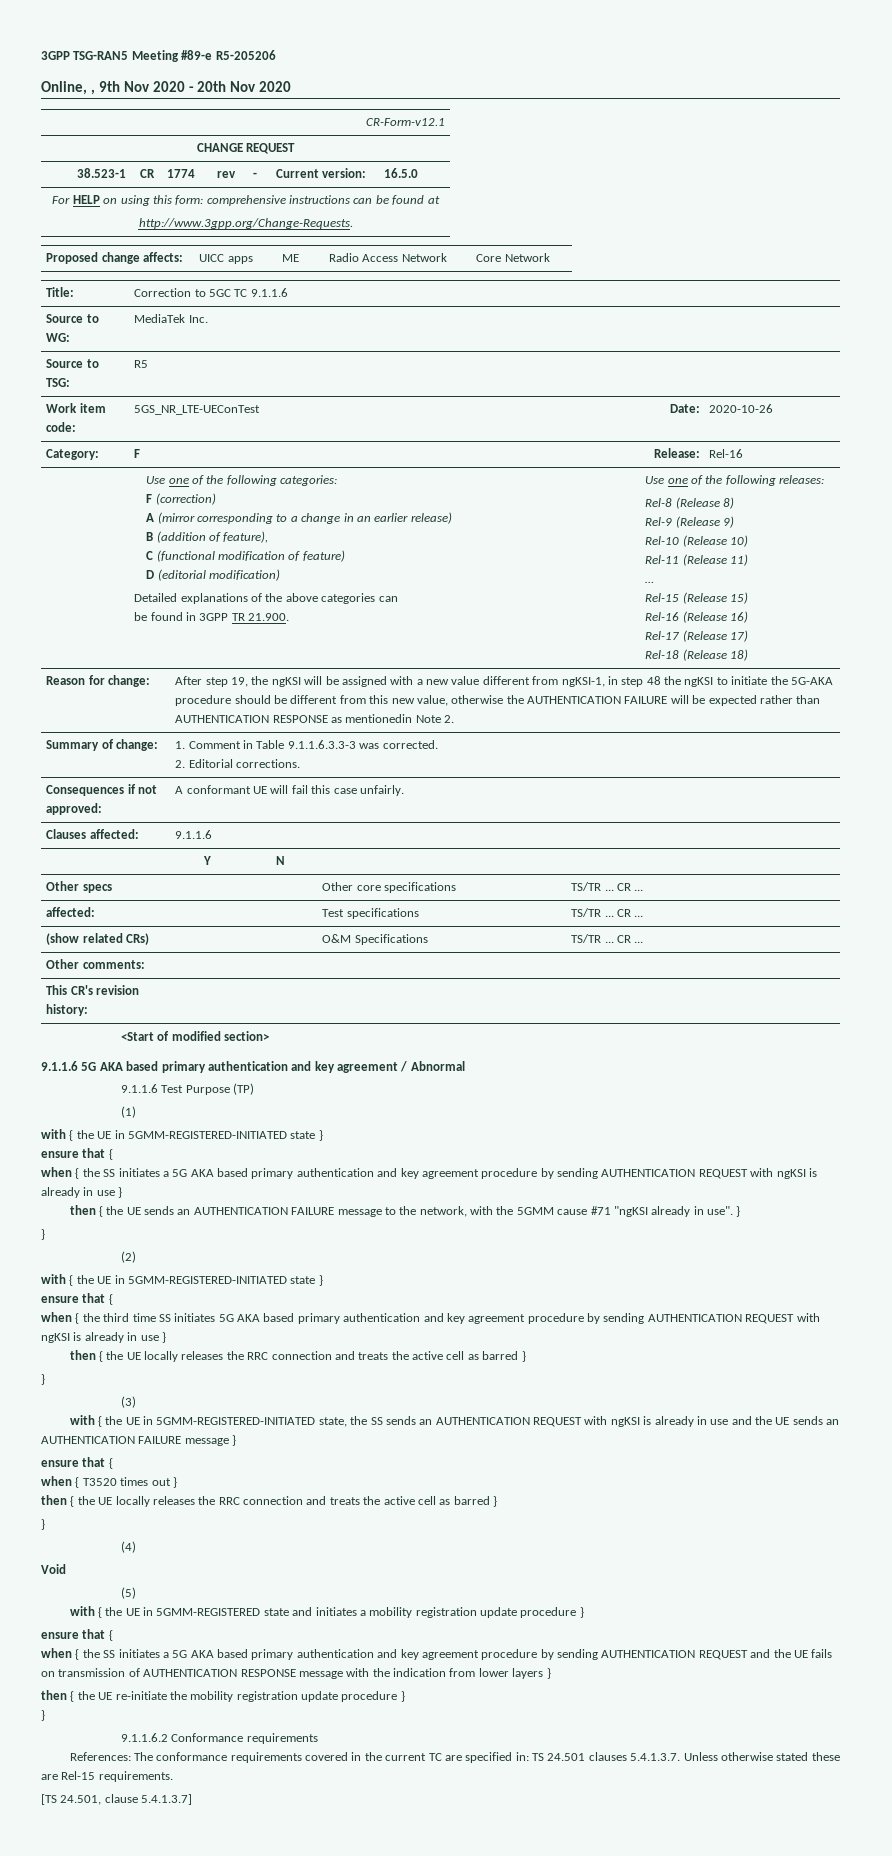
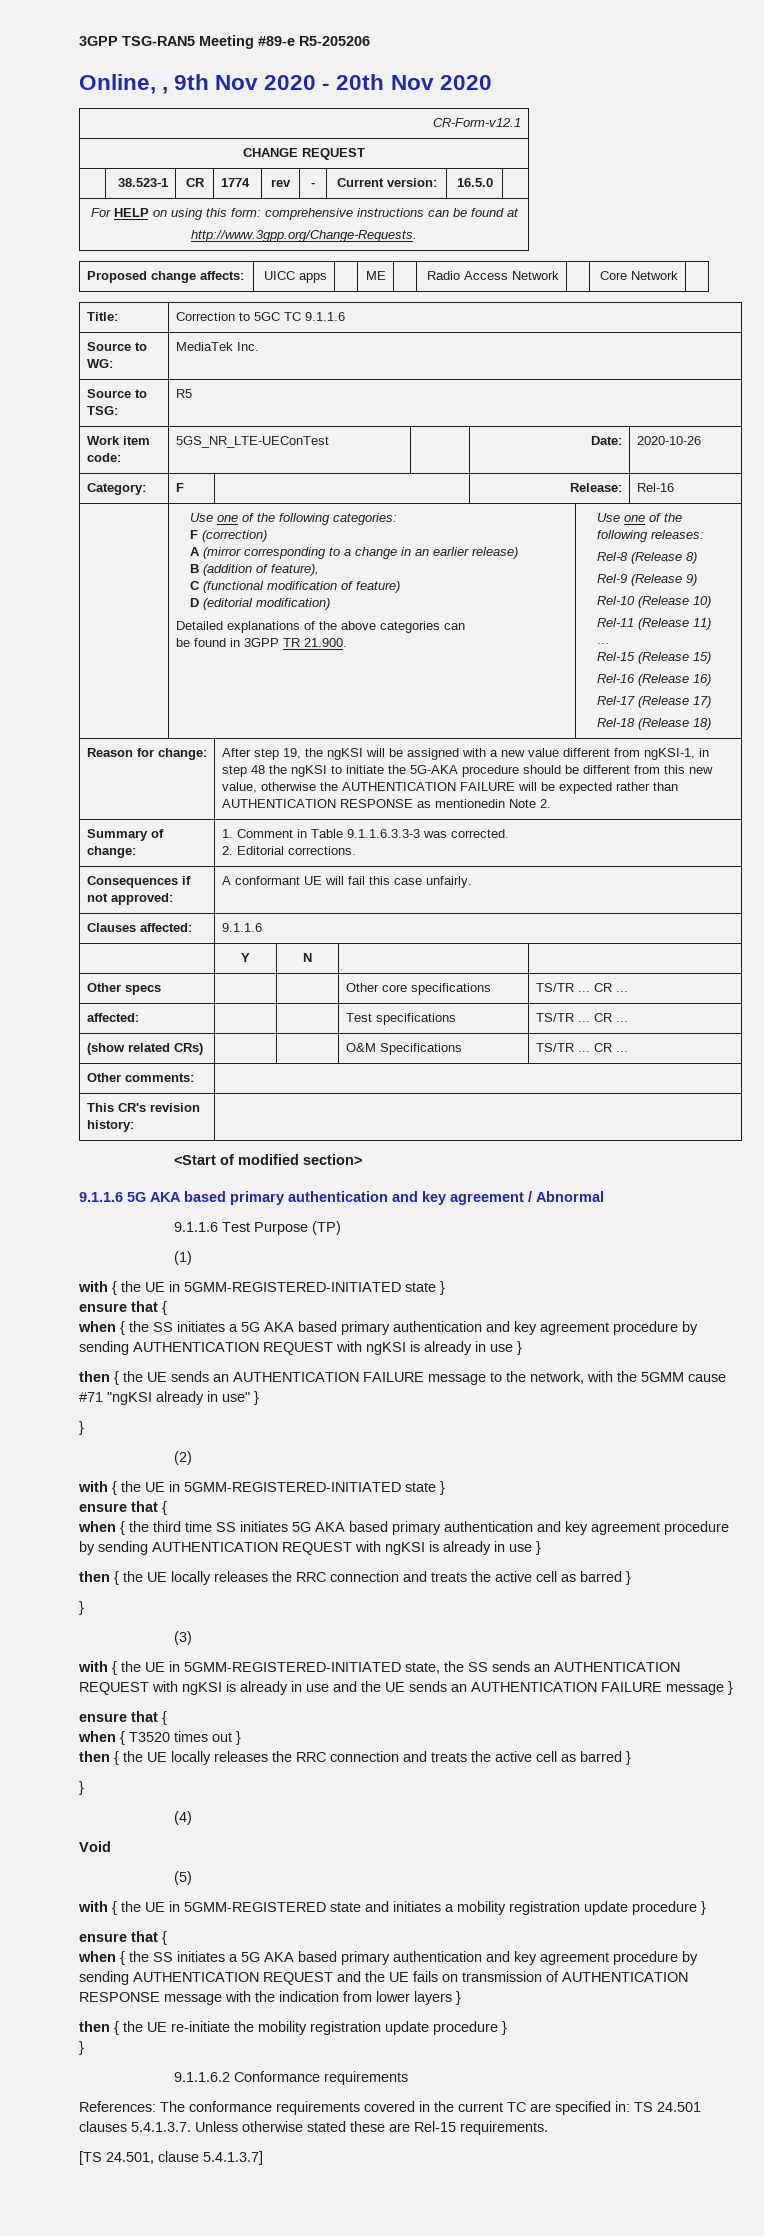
- then { the UE sends an AUTHENTICATION FAILURE message to the network, with the 5GMM cause #71 "ngKSI already in use". }
+ then { the UE sends an AUTHENTICATION FAILURE message to the network, with the 5GMM cause #71 "ngKSI already in use" }

